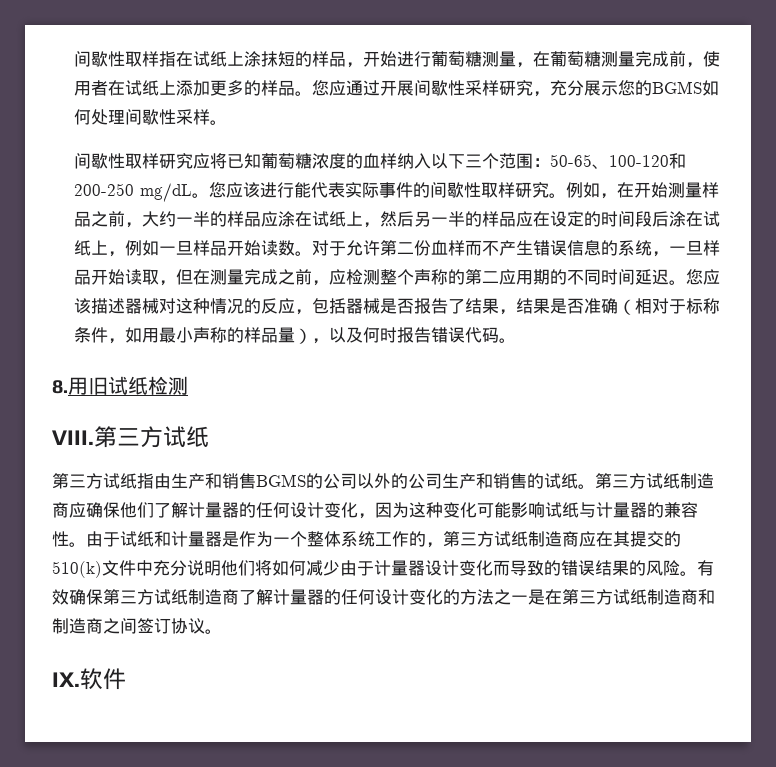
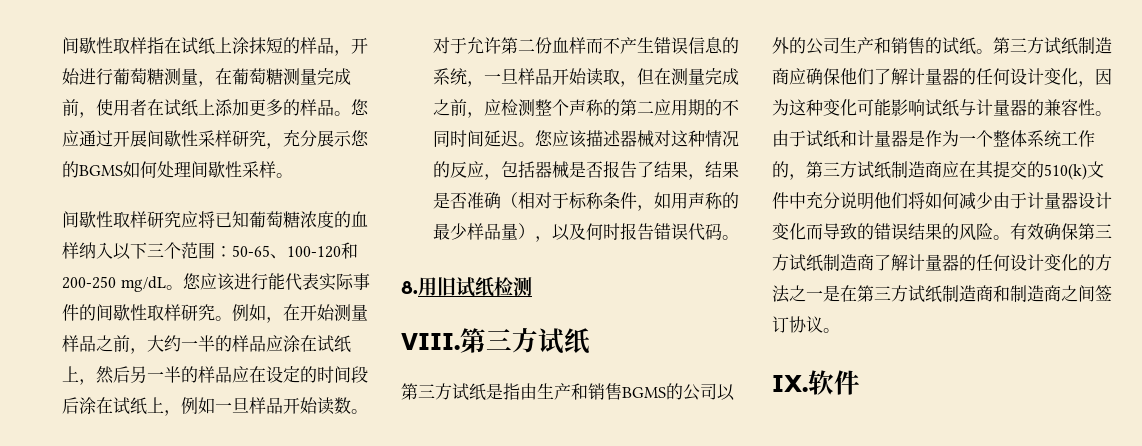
- 您应该描述器械对这种情况的反应，包括器械是否报告了结果，结果是否准确（相对于标称条件，如用最小声称的样品量），以及何时报告错误代码。
+ 您应该描述器械对这种情况的反应，包括器械是否报告了结果，结果是否准确（相对于标称条件，如用声称的最少样品量），以及何时报告错误代码。
- 第三方试纸指由生产和销售BGMS的公司以外的公司生产和销售的试纸。
+ 第三方试纸是指由生产和销售BGMS的公司以外的公司生产和销售的试纸。

